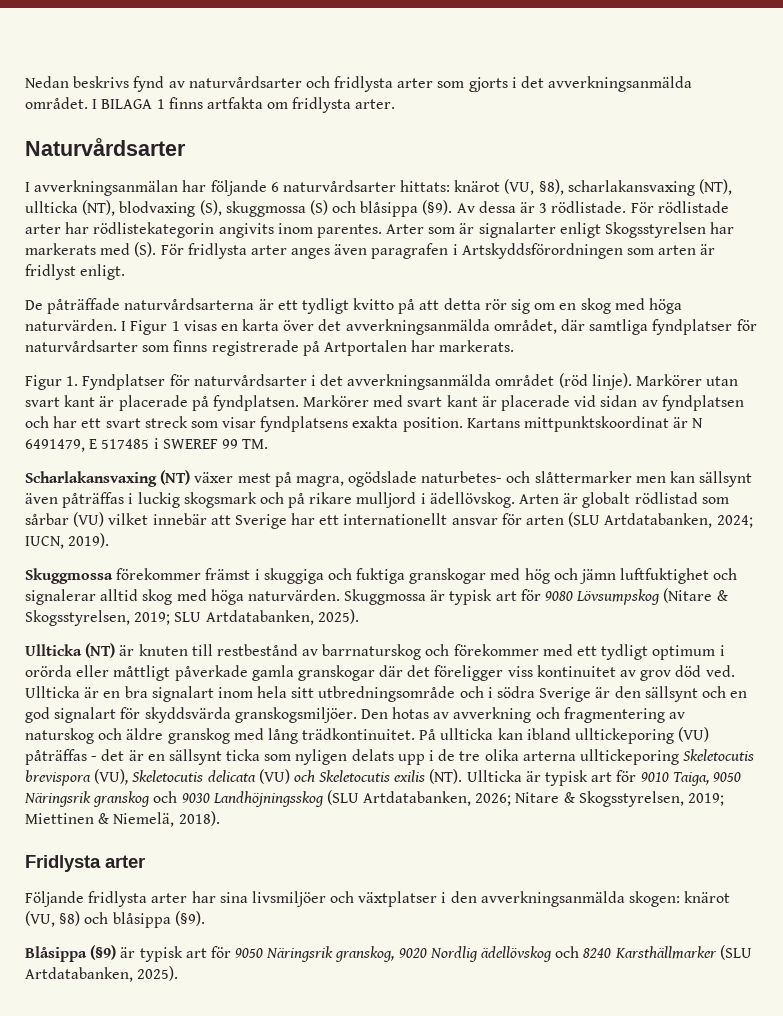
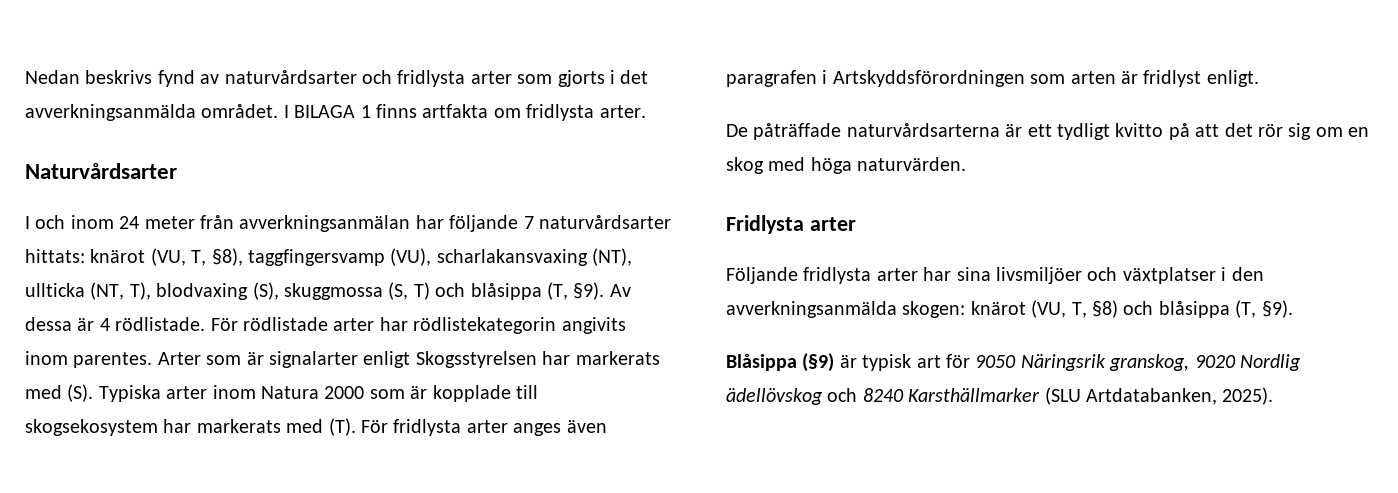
- I avverkningsanmälan har följande 6 naturvårdsarter hittats: knärot (VU, §8), scharlakansvaxing (NT), ullticka (NT), blodvaxing (S), skuggmossa (S) och blåsippa (§9).
+ I och inom 24 meter från avverkningsanmälan har följande 7 naturvårdsarter hittats: knärot (VU, T, §8), taggfingersvamp (VU), scharlakansvaxing (NT), ullticka (NT, T), blodvaxing (S), skuggmossa (S, T) och blåsippa (T, §9).
- Av dessa är 3 rödlistade.
+ Av dessa är 4 rödlistade.
- Arter som är signalarter enligt Skogsstyrelsen har markerats med (S). För fridlysta arter anges även paragrafen i Artskyddsförordningen som arten är fridlyst enligt.
+ Arter som är signalarter enligt Skogsstyrelsen har markerats med (S). Typiska arter inom Natura 2000 som är kopplade till skogsekosystem har markerats med (T). För fridlysta arter anges även paragrafen i Artskyddsförordningen som arten är fridlyst enligt.
- De påträffade naturvårdsarterna är ett tydligt kvitto på att detta rör sig om en skog med höga naturvärden. I Figur 1 visas en karta över det avverkningsanmälda området, där samtliga fyndplatser för naturvårdsarter som finns registrerade på Artportalen har markerats.
- Figur 1. Fyndplatser för naturvårdsarter i det avverkningsanmälda området (röd linje). Markörer utan svart kant är placerade på fyndplatsen. Markörer med svart kant är placerade vid sidan av fyndplatsen och har ett svart streck som visar fyndplatsens exakta position. Kartans mittpunktskoordinat är N 6491479, E 517485 i SWEREF 99 TM.
- Scharlakansvaxing (NT) växer mest på magra, ogödslade naturbetes- och slåttermarker men kan sällsynt även påträffas i luckig skogsmark och på rikare mulljord i ädellövskog. Arten är globalt rödlistad som sårbar (VU) vilket innebär att Sverige har ett internationellt ansvar för arten (SLU Artdatabanken, 2024; IUCN, 2019).
- Skuggmossa förekommer främst i skuggiga och fuktiga granskogar med hög och jämn luftfuktighet och signalerar alltid skog med höga naturvärden. Skuggmossa är typisk art för 9080 Lövsumpskog (Nitare & Skogsstyrelsen, 2019; SLU Artdatabanken, 2025).
- Ullticka (NT) är knuten till restbestånd av barrnaturskog och förekommer med ett tydligt optimum i orörda eller måttligt påverkade gamla granskogar där det föreligger viss kontinuitet av grov död ved. Ullticka är en bra signalart inom hela sitt utbredningsområde och i södra Sverige är den sällsynt och en god signalart för skyddsvärda granskogsmiljöer. Den hotas av avverkning och fragmentering av naturskog och äldre granskog med lång trädkontinuitet. På ullticka kan ibland ulltickeporing (VU) påträffas - det är en sällsynt ticka som nyligen delats upp i de tre olika arterna ulltickeporing Skeletocutis brevispora (VU), Skeletocutis delicata (VU) och Skeletocutis exilis (NT). Ullticka är typisk art för 9010 Taiga, 9050 Näringsrik granskog och 9030 Landhöjningsskog (SLU Artdatabanken, 2026; Nitare & Skogsstyrelsen, 2019; Miettinen & Niemelä, 2018).
+ De påträffade naturvårdsarterna är ett tydligt kvitto på att det rör sig om en skog med höga naturvärden.
- Följande fridlysta arter har sina livsmiljöer och växtplatser i den avverkningsanmälda skogen: knärot (VU, §8) och blåsippa (§9).
+ Följande fridlysta arter har sina livsmiljöer och växtplatser i den avverkningsanmälda skogen: knärot (VU, T, §8) och blåsippa (T, §9).

